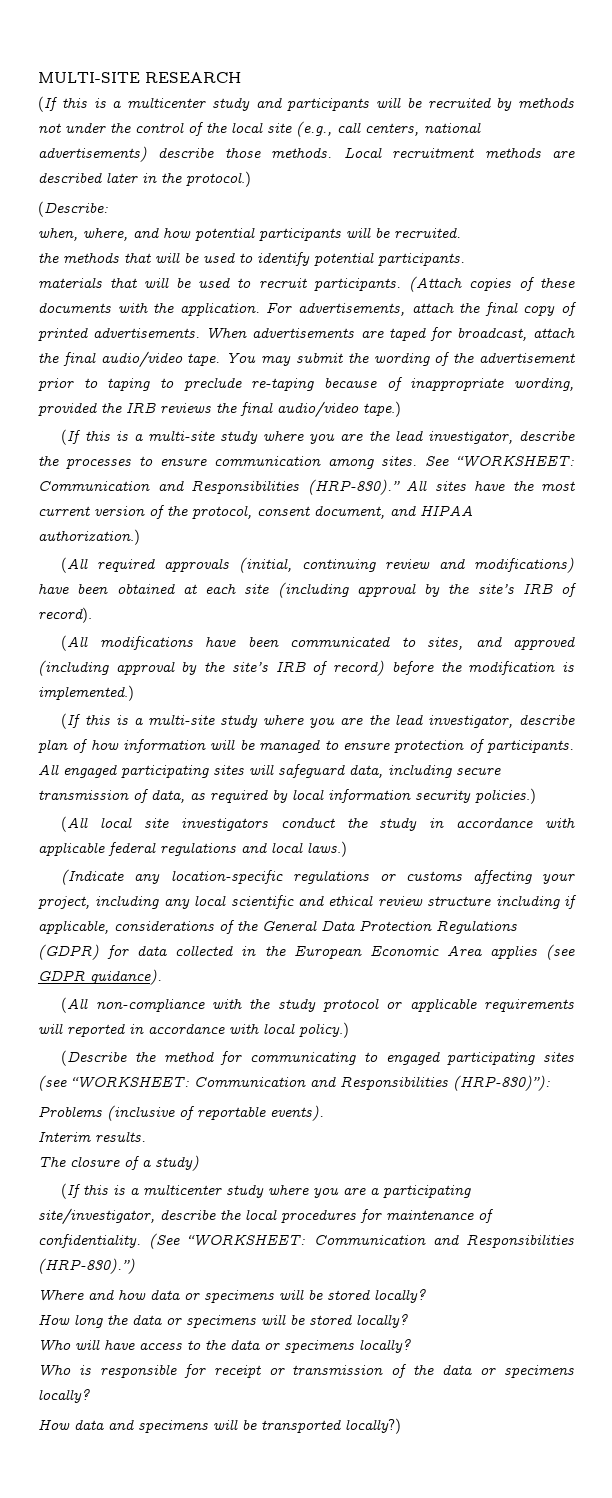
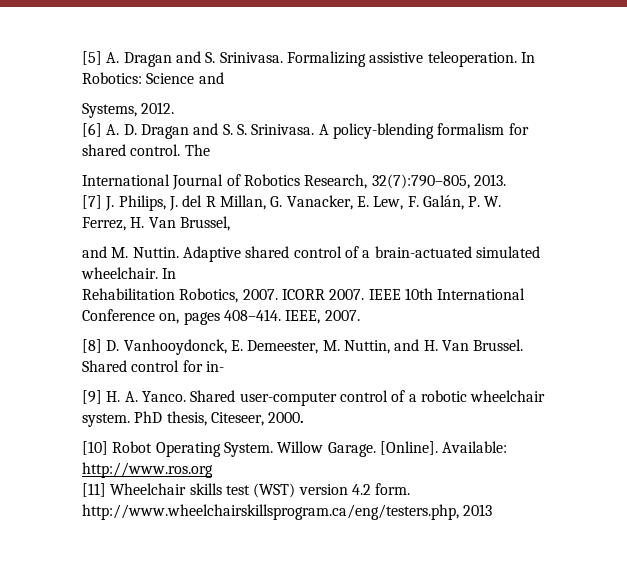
- MULTI-SITE RESEARCH
- (If this is a multicenter study and participants will be recruited by methods not under the control of the local site (e.g., call centers, national advertisements) describe those methods. Local recruitment methods are described later in the protocol.)
- (Describe:
- when, where, and how potential participants will be recruited.
- the methods that will be used to identify potential participants.
- materials that will be used to recruit participants. (Attach copies of these documents with the application. For advertisements, attach the final copy of printed advertisements. When advertisements are taped for broadcast, attach the final audio/video tape. You may submit the wording of the advertisement prior to taping to preclude re-taping because of inappropriate wording, provided the IRB reviews the final audio/video tape.)
- (If this is a multi-site study where you are the lead investigator, describe the processes to ensure communication among sites. See “WORKSHEET: Communication and Responsibilities (HRP-830).” All sites have the most current version of the protocol, consent document, and HIPAA authorization.)
- (All required approvals (initial, continuing review and modifications) have been obtained at each site (including approval by the site’s IRB of record).
- (All modifications have been communicated to sites, and approved (including approval by the site’s IRB of record) before the modification is implemented.)
- (If this is a multi-site study where you are the lead investigator, describe plan of how information will be managed to ensure protection of participants. All engaged participating sites will safeguard data, including secure transmission of data, as required by local information security policies.)
- (All local site investigators conduct the study in accordance with applicable federal regulations and local laws.)
- (Indicate any location-specific regulations or customs affecting your project, including any local scientific and ethical review structure including if applicable, considerations of the General Data Protection Regulations (GDPR) for data collected in the European Economic Area applies (see GDPR guidance).
- (All non-compliance with the study protocol or applicable requirements will reported in accordance with local policy.)
- (Describe the method for communicating to engaged participating sites (see “WORKSHEET: Communication and Responsibilities (HRP-830)”):
- Problems (inclusive of reportable events).
- Interim results.
- The closure of a study)
- (If this is a multicenter study where you are a participating site/investigator, describe the local procedures for maintenance of confidentiality. (See “WORKSHEET: Communication and Responsibilities (HRP-830).”)
- Where and how data or specimens will be stored locally?
- How long the data or specimens will be stored locally?
- Who will have access to the data or specimens locally?
- Who is responsible for receipt or transmission of the data or specimens locally?
- How data and specimens will be transported locally?)
+ [5] A. Dragan and S. Srinivasa. Formalizing assistive teleoperation. In Robotics: Science and
+ Systems, 2012.
+ [6] A. D. Dragan and S. S. Srinivasa. A policy-blending formalism for shared control. The
+ International Journal of Robotics Research, 32(7):790–805, 2013.
+ [7] J. Philips, J. del R Millan, G. Vanacker, E. Lew, F. Galán, P. W. Ferrez, H. Van Brussel,
+ and M. Nuttin. Adaptive shared control of a brain-actuated simulated wheelchair. In
+ Rehabilitation Robotics, 2007. ICORR 2007. IEEE 10th International Conference on, pages 408–414. IEEE, 2007.
+ [8] D. Vanhooydonck, E. Demeester, M. Nuttin, and H. Van Brussel. Shared control for in-
+ [9] H. A. Yanco. Shared user-computer control of a robotic wheelchair system. PhD thesis, Citeseer, 2000.
+ [10] Robot Operating System. Willow Garage. [Online]. Available: http://www.ros.org
+ [11] Wheelchair skills test (WST) version 4.2 form. http://www.wheelchairskillsprogram.ca/eng/testers.php, 2013

